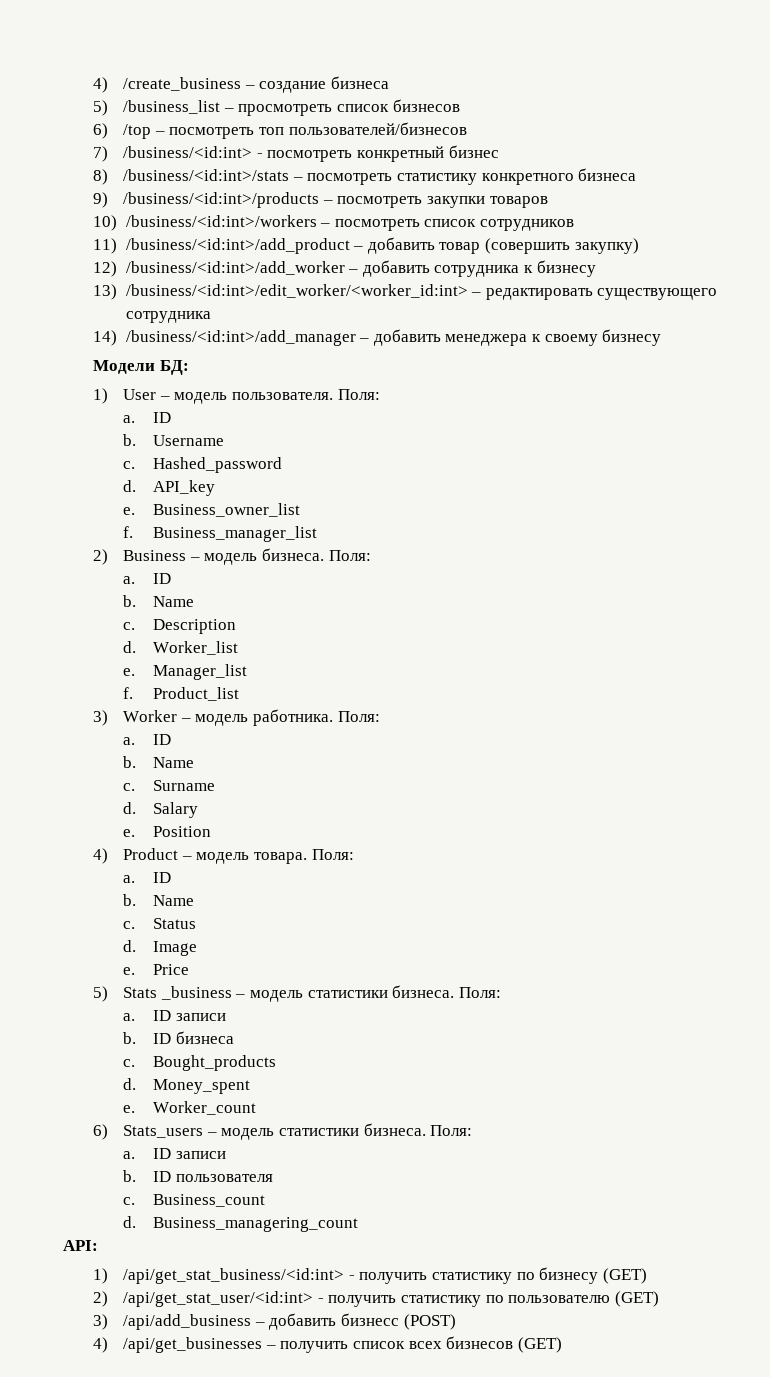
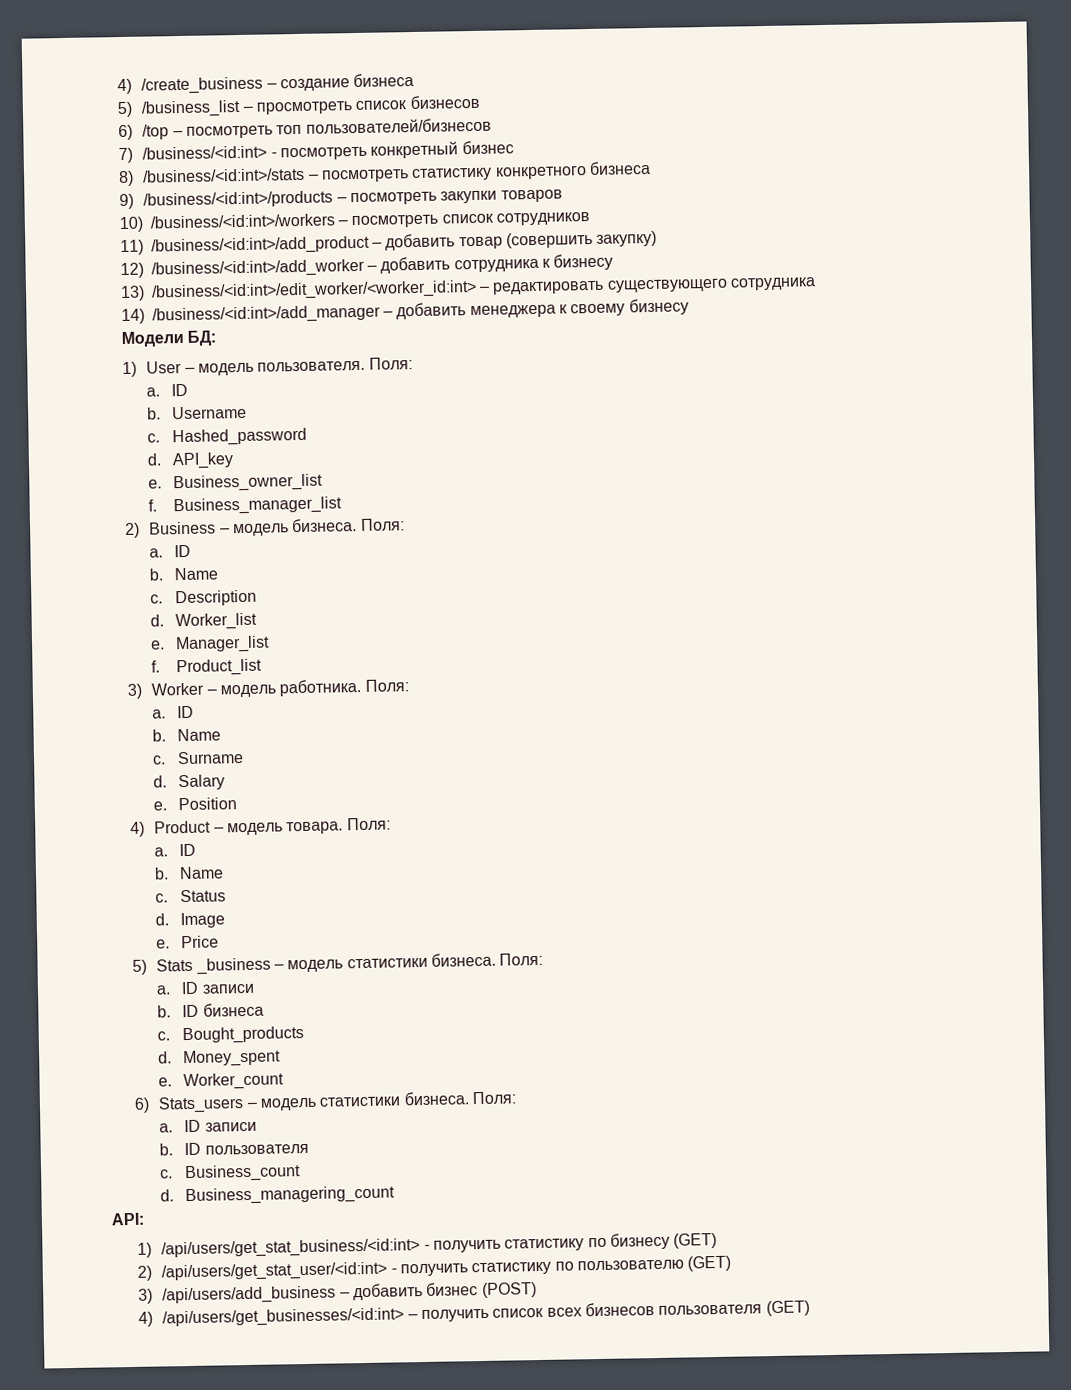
- 1) /api/get_stat_business/<id:int> - получить статистику по бизнесу (GET)
+ 1) /api/users/get_stat_business/<id:int> - получить статистику по бизнесу (GET)
- 2) /api/get_stat_user/<id:int> - получить статистику по пользователю (GET)
+ 2) /api/users/get_stat_user/<id:int> - получить статистику по пользователю (GET)
- 3) /api/add_business – добавить бизнесс (POST)
+ 3) /api/users/add_business – добавить бизнес (POST)
- 4) /api/get_businesses – получить список всех бизнесов (GET)
+ 4) /api/users/get_businesses/<id:int> – получить список всех бизнесов пользователя (GET)

